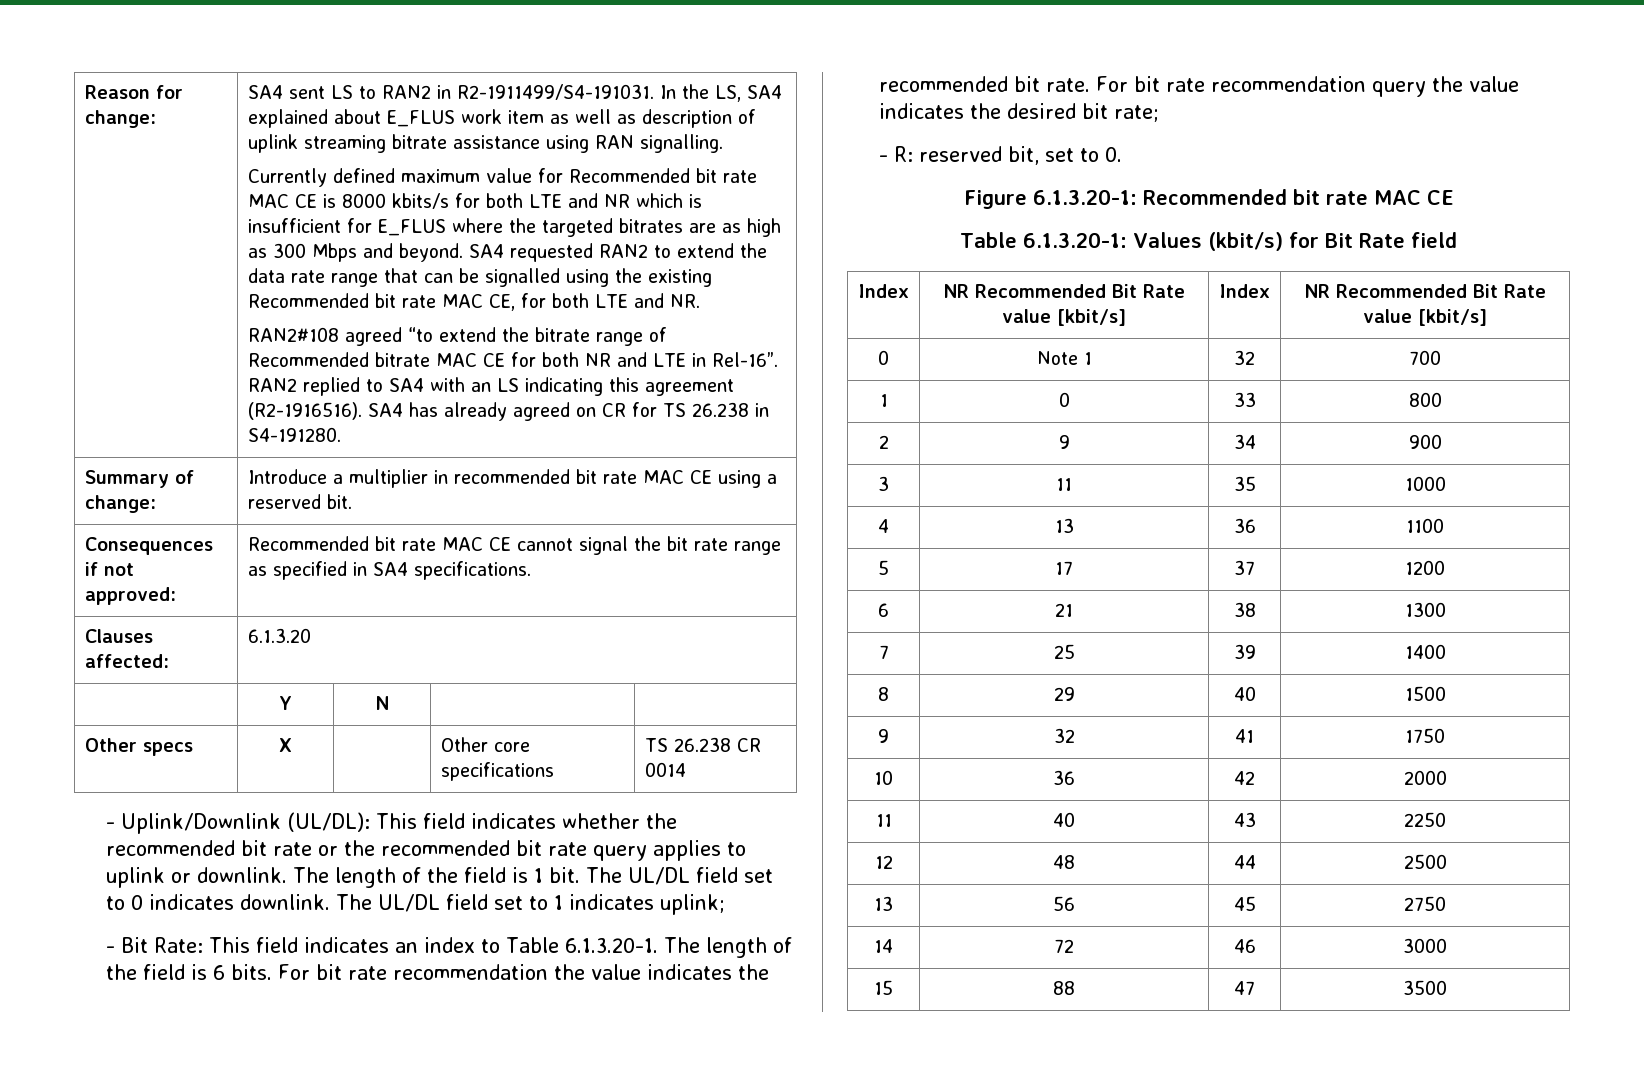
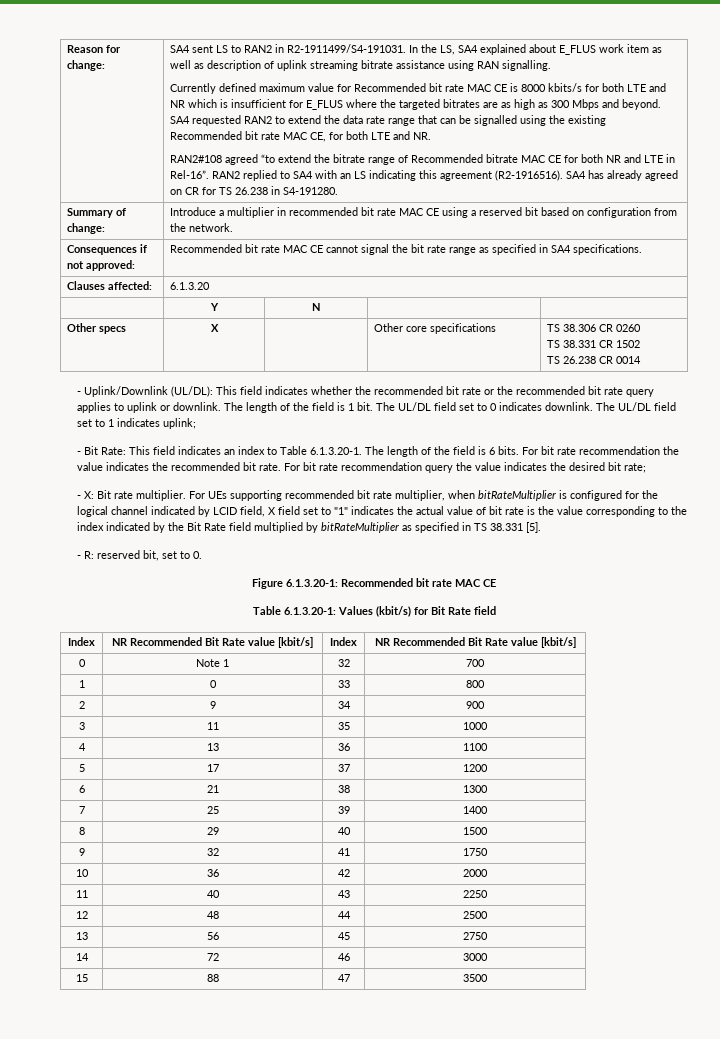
- Summary of change: | Introduce a multiplier in recommended bit rate MAC CE using a reserved bit.
+ Summary of change: | Introduce a multiplier in recommended bit rate MAC CE using a reserved bit based on configuration from the network.
- Other specs | X | | Other core specifications | TS 26.238 CR 0014
+ Other specs | X | | Other core specifications | TS 38.306 CR 0260
+ TS 38.331 CR 1502
+ TS 26.238 CR 0014
+ - X: Bit rate multiplier. For UEs supporting recommended bit rate multiplier, when bitRateMultiplier is configured for the logical channel indicated by LCID field, X field set to "1" indicates the actual value of bit rate is the value corresponding to the index indicated by the Bit Rate field multiplied by bitRateMultiplier as specified in TS 38.331 [5].

